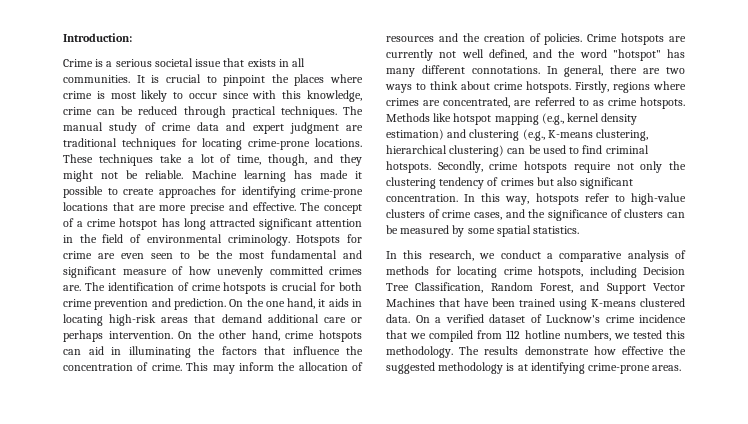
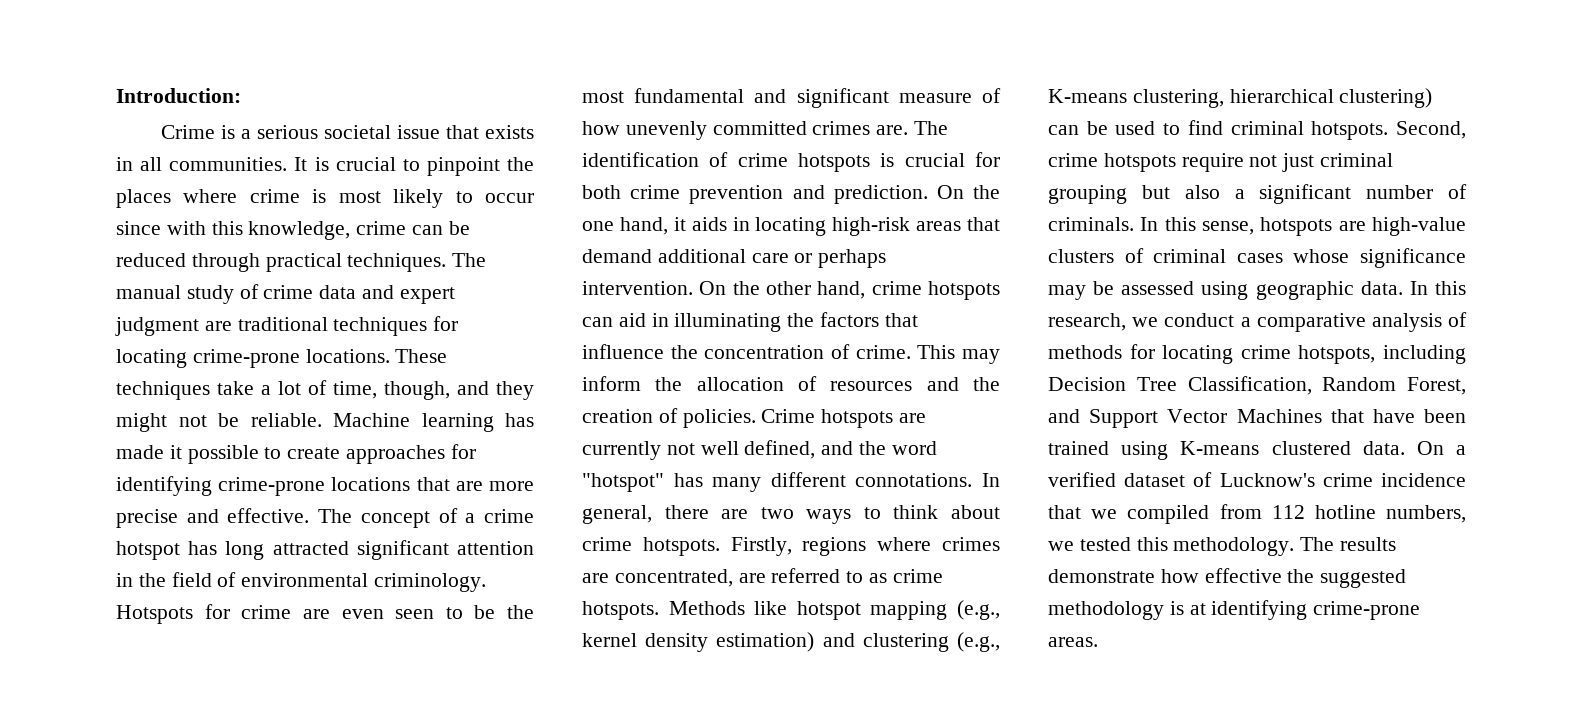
- Secondly, crime hotspots require not only the clustering tendency of crimes but also significant concentration. In this way, hotspots refer to high-value clusters of crime cases, and the significance of clusters can be measured by some spatial statistics.
- In this research, we conduct a comparative analysis of methods for locating crime hotspots, including Decision Tree Classification, Random Forest, and Support Vector Machines that have been trained using K-means clustered data.
+ Second, crime hotspots require not just criminal grouping but also a significant number of criminals. In this sense, hotspots are high-value clusters of criminal cases whose significance may be assessed using geographic data. In this research, we conduct a comparative analysis of methods for locating crime hotspots, including Decision Tree Classification, Random Forest, and Support Vector Machines that have been trained using K-means clustered data.

